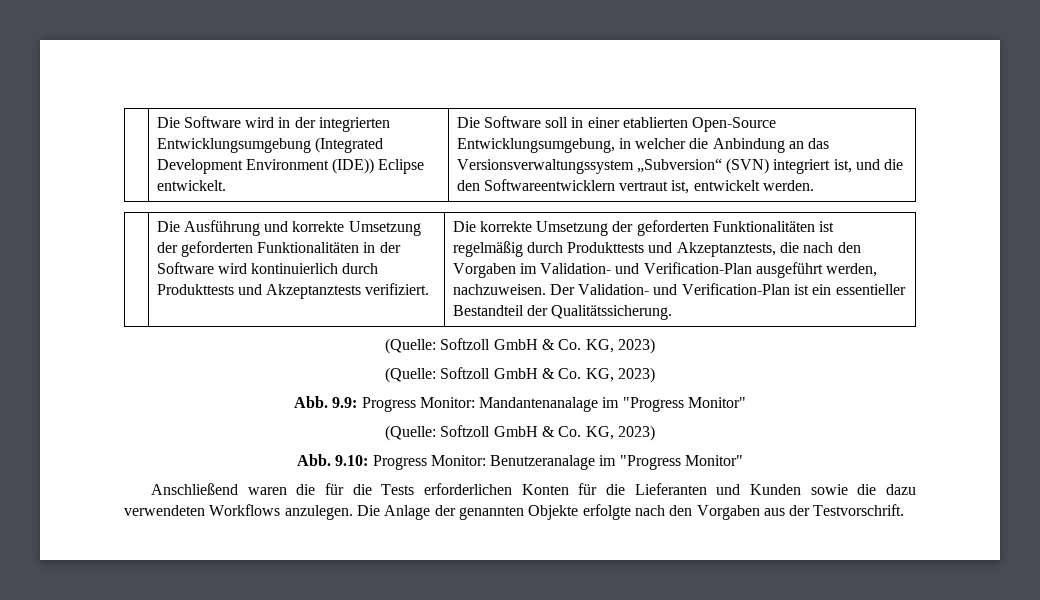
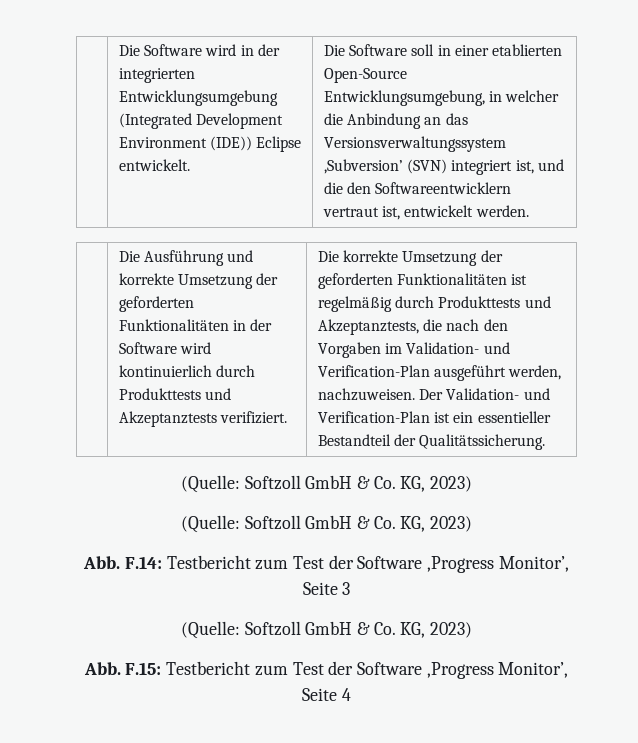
- | Die Software wird in der integrierten Entwicklungsumgebung (Integrated Development Environment (IDE)) Eclipse entwickelt. | Die Software soll in einer etablierten Open-Source Entwicklungsumgebung, in welcher die Anbindung an das Versionsverwaltungssystem „Subversion“ (SVN) integriert ist, und die den Softwareentwicklern vertraut ist, entwickelt werden.
+ | Die Software wird in der integrierten Entwicklungsumgebung (Integrated Development Environment (IDE)) Eclipse entwickelt. | Die Software soll in einer etablierten Open-Source Entwicklungsumgebung, in welcher die Anbindung an das Versionsverwaltungssystem ‚Subversion’ (SVN) integriert ist, und die den Softwareentwicklern vertraut ist, entwickelt werden.
- Abb. 9.9: Progress Monitor: Mandantenanalage im "Progress Monitor"
+ Abb. F.14: Testbericht zum Test der Software ‚Progress Monitor’, Seite 3
  (Quelle: Softzoll GmbH & Co. KG, 2023)
- Abb. 9.10: Progress Monitor: Benutzeranalage im "Progress Monitor"
- Anschließend waren die für die Tests erforderlichen Konten für die Lieferanten und Kunden sowie die dazu verwendeten Workflows anzulegen. Die Anlage der genannten Objekte erfolgte nach den Vorgaben aus der Testvorschrift.
+ Abb. F.15: Testbericht zum Test der Software ‚Progress Monitor’, Seite 4

